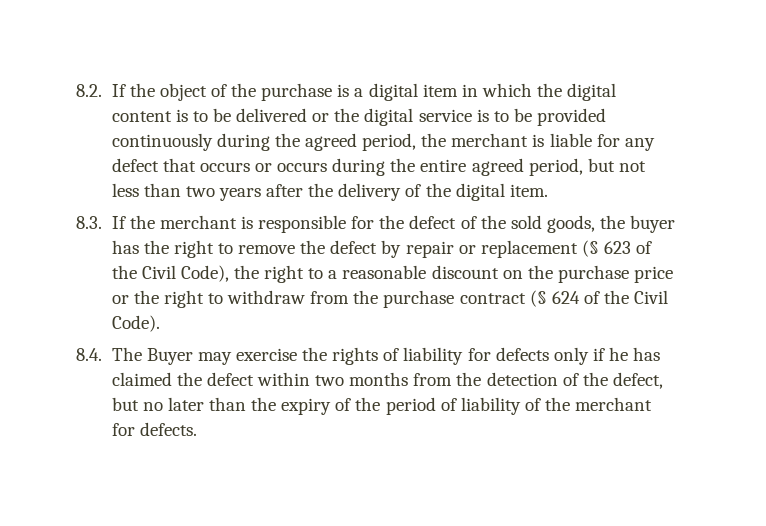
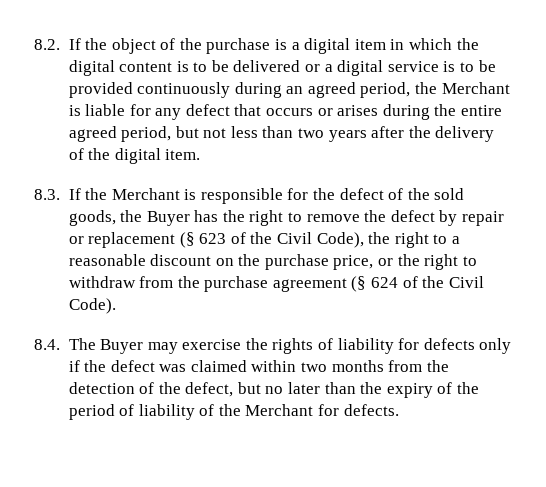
- 8.2. If the object of the purchase is a digital item in which the digital content is to be delivered or the digital service is to be provided continuously during the agreed period, the merchant is liable for any defect that occurs or occurs during the entire agreed period, but not less than two years after the delivery of the digital item.
+ 8.2. If the object of the purchase is a digital item in which the digital content is to be delivered or a digital service is to be provided continuously during an agreed period, the Merchant is liable for any defect that occurs or arises during the entire agreed period, but not less than two years after the delivery of the digital item.
- 8.3. If the merchant is responsible for the defect of the sold goods, the buyer has the right to remove the defect by repair or replacement (§ 623 of the Civil Code), the right to a reasonable discount on the purchase price or the right to withdraw from the purchase contract (§ 624 of the Civil Code).
+ 8.3. If the Merchant is responsible for the defect of the sold goods, the Buyer has the right to remove the defect by repair or replacement (§ 623 of the Civil Code), the right to a reasonable discount on the purchase price, or the right to withdraw from the purchase agreement (§ 624 of the Civil Code).
- 8.4. The Buyer may exercise the rights of liability for defects only if he has claimed the defect within two months from the detection of the defect, but no later than the expiry of the period of liability of the merchant for defects.
+ 8.4. The Buyer may exercise the rights of liability for defects only if the defect was claimed within two months from the detection of the defect, but no later than the expiry of the period of liability of the Merchant for defects.

